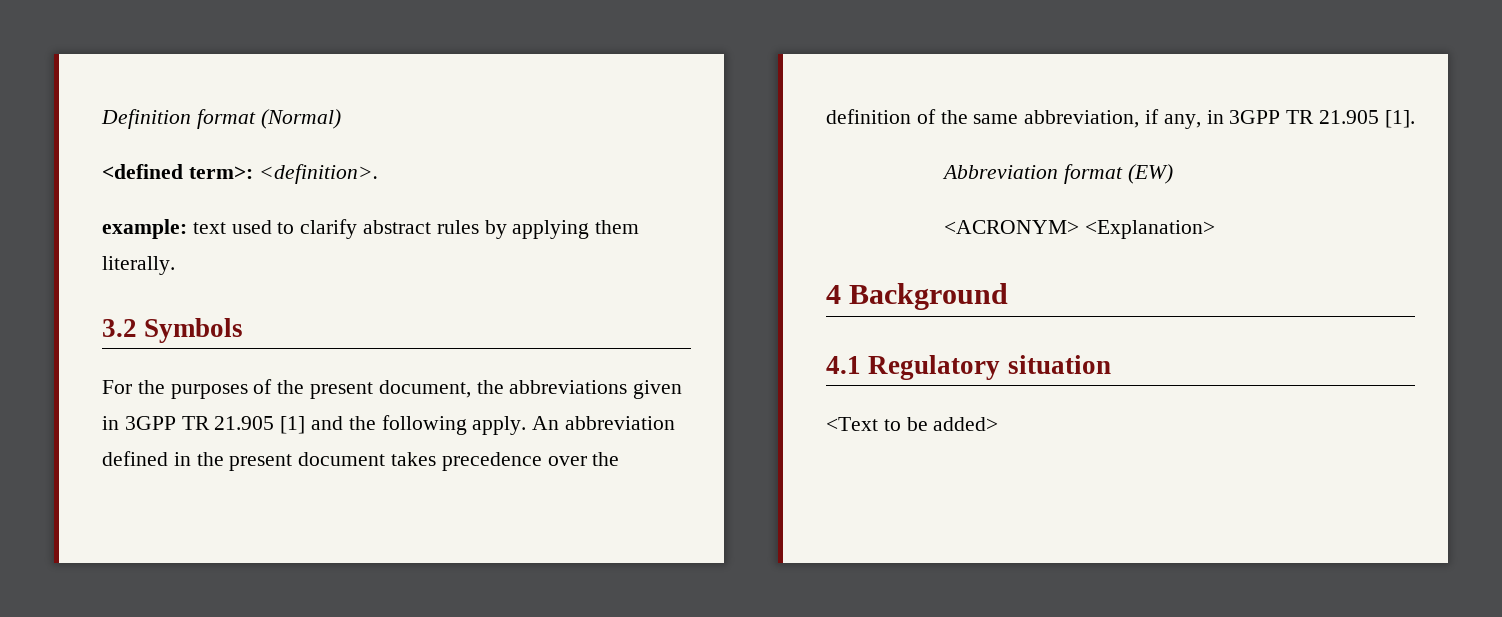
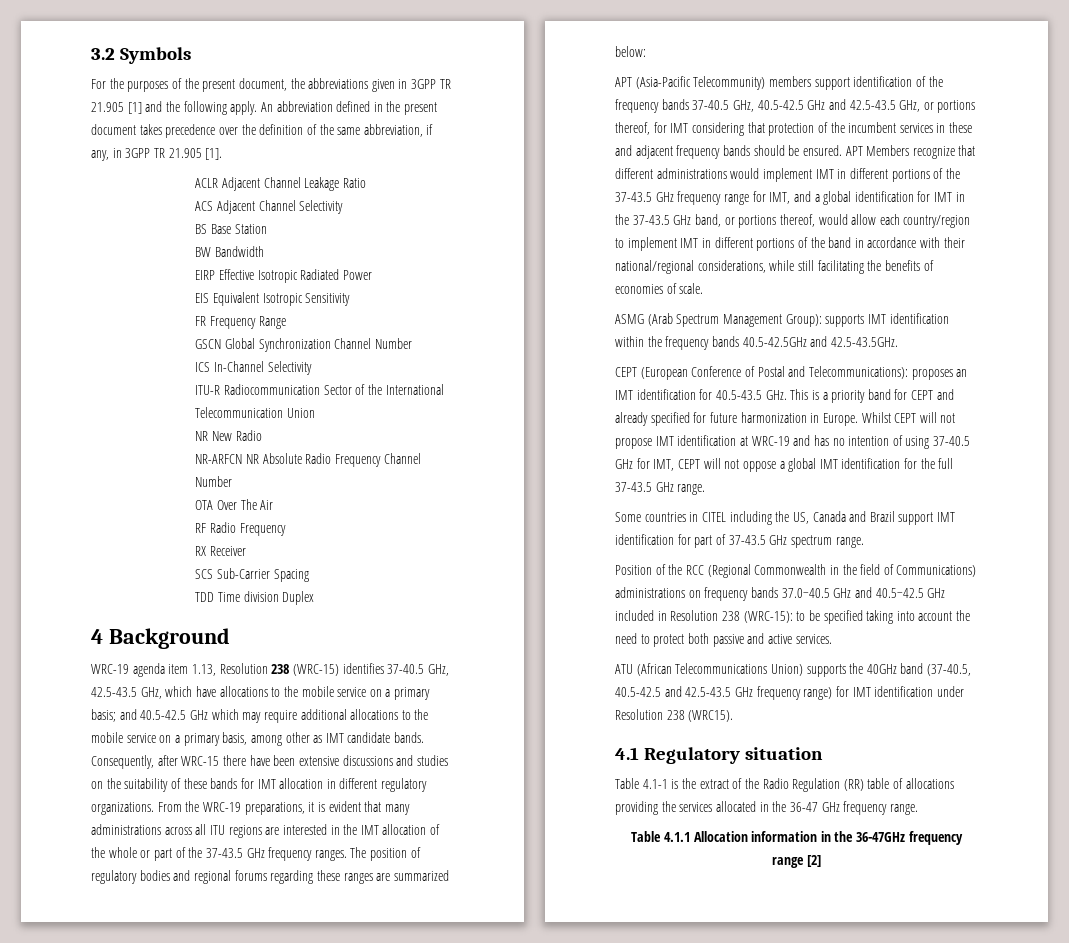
- Definition format (Normal)
- <defined term>: <definition>.
- example: text used to clarify abstract rules by applying them literally.
- Abbreviation format (EW)
- <ACRONYM> <Explanation>
+ ACLR Adjacent Channel Leakage Ratio
+ ACS Adjacent Channel Selectivity
+ BS Base Station
+ BW Bandwidth
+ EIRP Effective Isotropic Radiated Power
+ EIS Equivalent Isotropic Sensitivity
+ FR Frequency Range
+ GSCN Global Synchronization Channel Number
+ ICS In-Channel Selectivity
+ ITU-R Radiocommunication Sector of the International Telecommunication Union
+ NR New Radio
+ NR-ARFCN NR Absolute Radio Frequency Channel Number
+ OTA Over The Air
+ RF Radio Frequency
+ RX Receiver
+ SCS Sub-Carrier Spacing
+ TDD Time division Duplex
  4 Background
+ WRC-19 agenda item 1.13, Resolution 238 (WRC-15) identifies 37-40.5 GHz, 42.5-43.5 GHz, which have allocations to the mobile service on a primary basis; and 40.5-42.5 GHz which may require additional allocations to the mobile service on a primary basis, among other as IMT candidate bands. Consequently, after WRC-15 there have been extensive discussions and studies on the suitability of these bands for IMT allocation in different regulatory organizations. From the WRC-19 preparations, it is evident that many administrations across all ITU regions are interested in the IMT allocation of the whole or part of the 37-43.5 GHz frequency ranges. The position of regulatory bodies and regional forums regarding these ranges are summarized below:
+ APT (Asia-Pacific Telecommunity) members support identification of the frequency bands 37-40.5 GHz, 40.5-42.5 GHz and 42.5-43.5 GHz, or portions thereof, for IMT considering that protection of the incumbent services in these and adjacent frequency bands should be ensured. APT Members recognize that different administrations would implement IMT in different portions of the 37-43.5 GHz frequency range for IMT, and a global identification for IMT in the 37-43.5 GHz band, or portions thereof, would allow each country/region to implement IMT in different portions of the band in accordance with their national/regional considerations, while still facilitating the benefits of economies of scale.
+ ASMG (Arab Spectrum Management Group): supports IMT identification within the frequency bands 40.5-42.5GHz and 42.5-43.5GHz.
+ CEPT (European Conference of Postal and Telecommunications): proposes an IMT identification for 40.5-43.5 GHz. This is a priority band for CEPT and already specified for future harmonization in Europe. Whilst CEPT will not propose IMT identification at WRC-19 and has no intention of using 37-40.5 GHz for IMT, CEPT will not oppose a global IMT identification for the full 37-43.5 GHz range.
+ Some countries in CITEL including the US, Canada and Brazil support IMT identification for part of 37-43.5 GHz spectrum range.
+ Position of the RCC (Regional Commonwealth in the field of Communications) administrations on frequency bands 37.0−40.5 GHz and 40.5−42.5 GHz included in Resolution 238 (WRC-15): to be specified taking into account the need to protect both passive and active services.
+ ATU (African Telecommunications Union) supports the 40GHz band (37-40.5, 40.5-42.5 and 42.5-43.5 GHz frequency range) for IMT identification under Resolution 238 (WRC15).
  4.1 Regulatory situation
- <Text to be added>
+ Table 4.1-1 is the extract of the Radio Regulation (RR) table of allocations providing the services allocated in the 36-47 GHz frequency range.
+ Table 4.1.1 Allocation information in the 36-47GHz frequency range [2]

